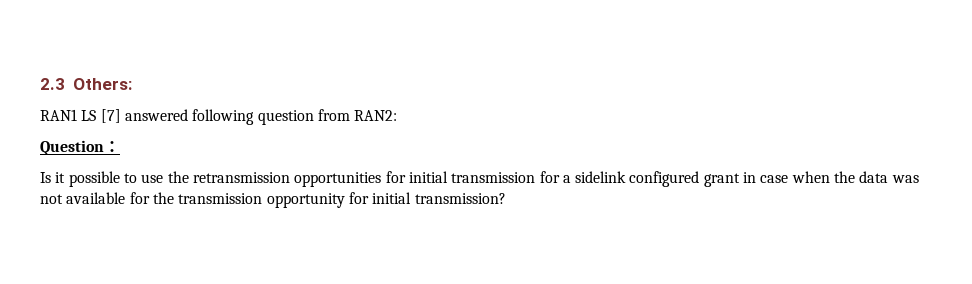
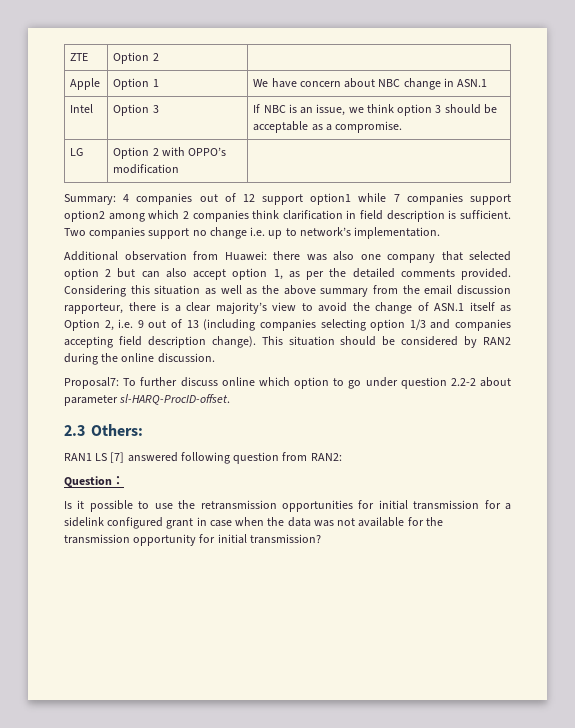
+ ZTE | Option 2 |
+ Apple | Option 1 | We have concern about NBC change in ASN.1
+ Intel | Option 3 | If NBC is an issue, we think option 3 should be acceptable as a compromise.
+ LG | Option 2 with OPPO’s modification |
+ Summary: 4 companies out of 12 support option1 while 7 companies support option2 among which 2 companies think clarification in field description is sufficient. Two companies support no change i.e. up to network’s implementation.
+ Additional observation from Huawei: there was also one company that selected option 2 but can also accept option 1, as per the detailed comments provided. Considering this situation as well as the above summary from the email discussion rapporteur, there is a clear majority’s view to avoid the change of ASN.1 itself as Option 2, i.e. 9 out of 13 (including companies selecting option 1/3 and companies accepting field description change). This situation should be considered by RAN2 during the online discussion.
+ Proposal7: To further discuss online which option to go under question 2.2-2 about parameter sl-HARQ-ProcID-offset.

